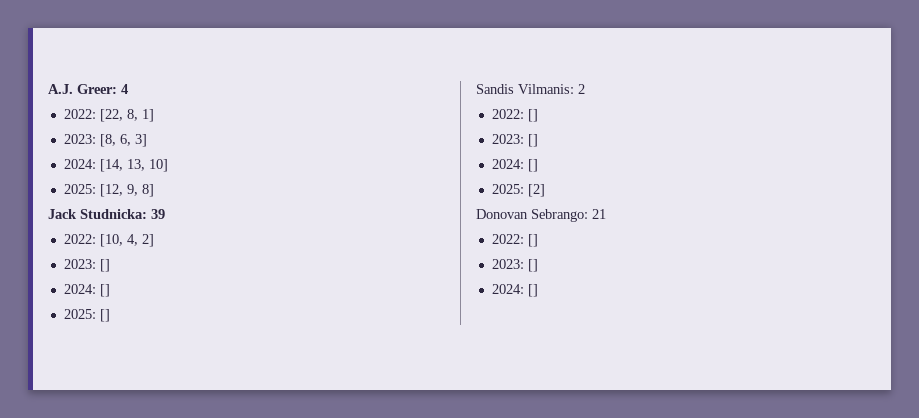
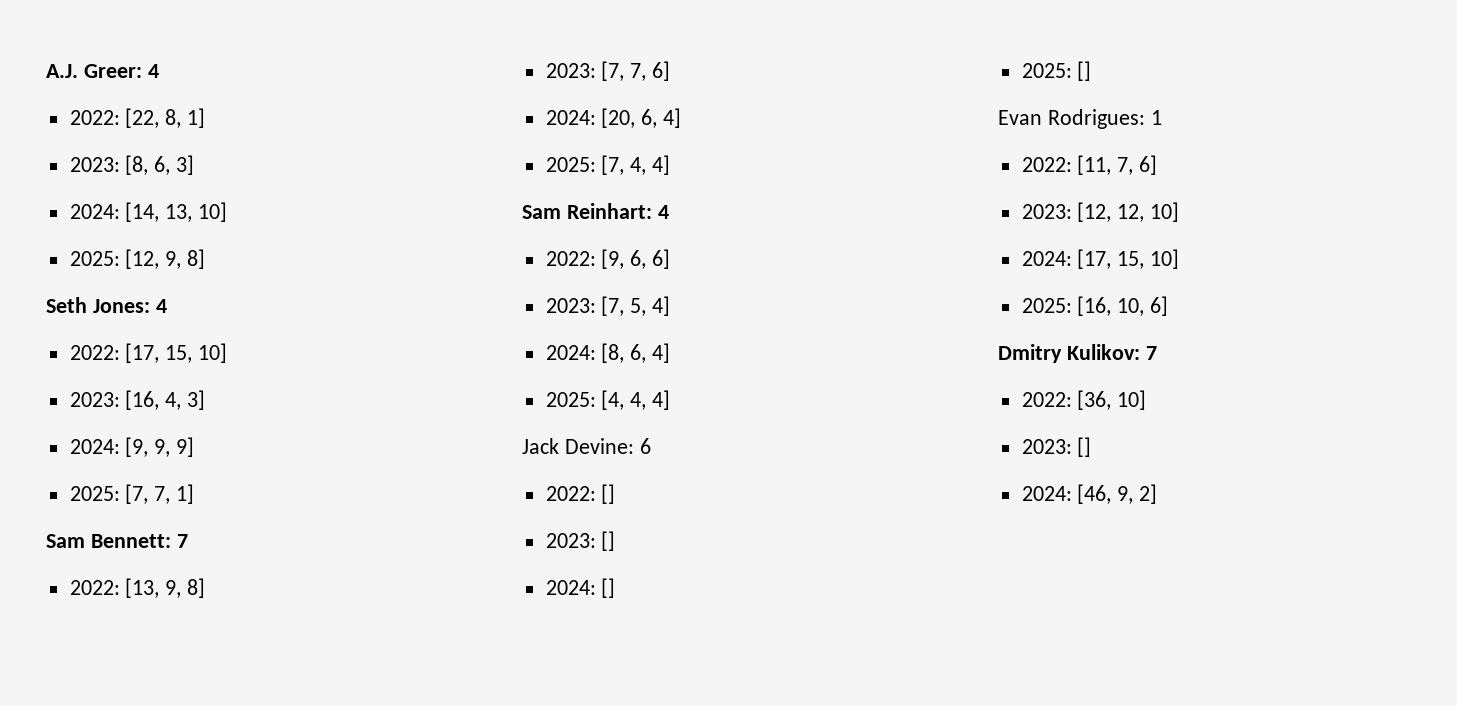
- Jack Studnicka: 39
- 2022: [10, 4, 2]
- 2023: []
- 2024: []
- 2025: []
- Sandis Vilmanis: 2
+ Seth Jones: 4
+ 2022: [17, 15, 10]
+ 2023: [16, 4, 3]
+ 2024: [9, 9, 9]
+ 2025: [7, 7, 1]
+ Sam Bennett: 7
+ 2022: [13, 9, 8]
+ 2023: [7, 7, 6]
+ 2024: [20, 6, 4]
+ 2025: [7, 4, 4]
+ Sam Reinhart: 4
+ 2022: [9, 6, 6]
+ 2023: [7, 5, 4]
+ 2024: [8, 6, 4]
+ 2025: [4, 4, 4]
+ Jack Devine: 6
- 2025: [2]
- Donovan Sebrango: 21
- 2022: []
+ 2025: []
+ Evan Rodrigues: 1
+ 2022: [11, 7, 6]
+ 2023: [12, 12, 10]
+ 2024: [17, 15, 10]
+ 2025: [16, 10, 6]
+ Dmitry Kulikov: 7
+ 2022: [36, 10]
  2023: []
- 2024: []
+ 2024: [46, 9, 2]

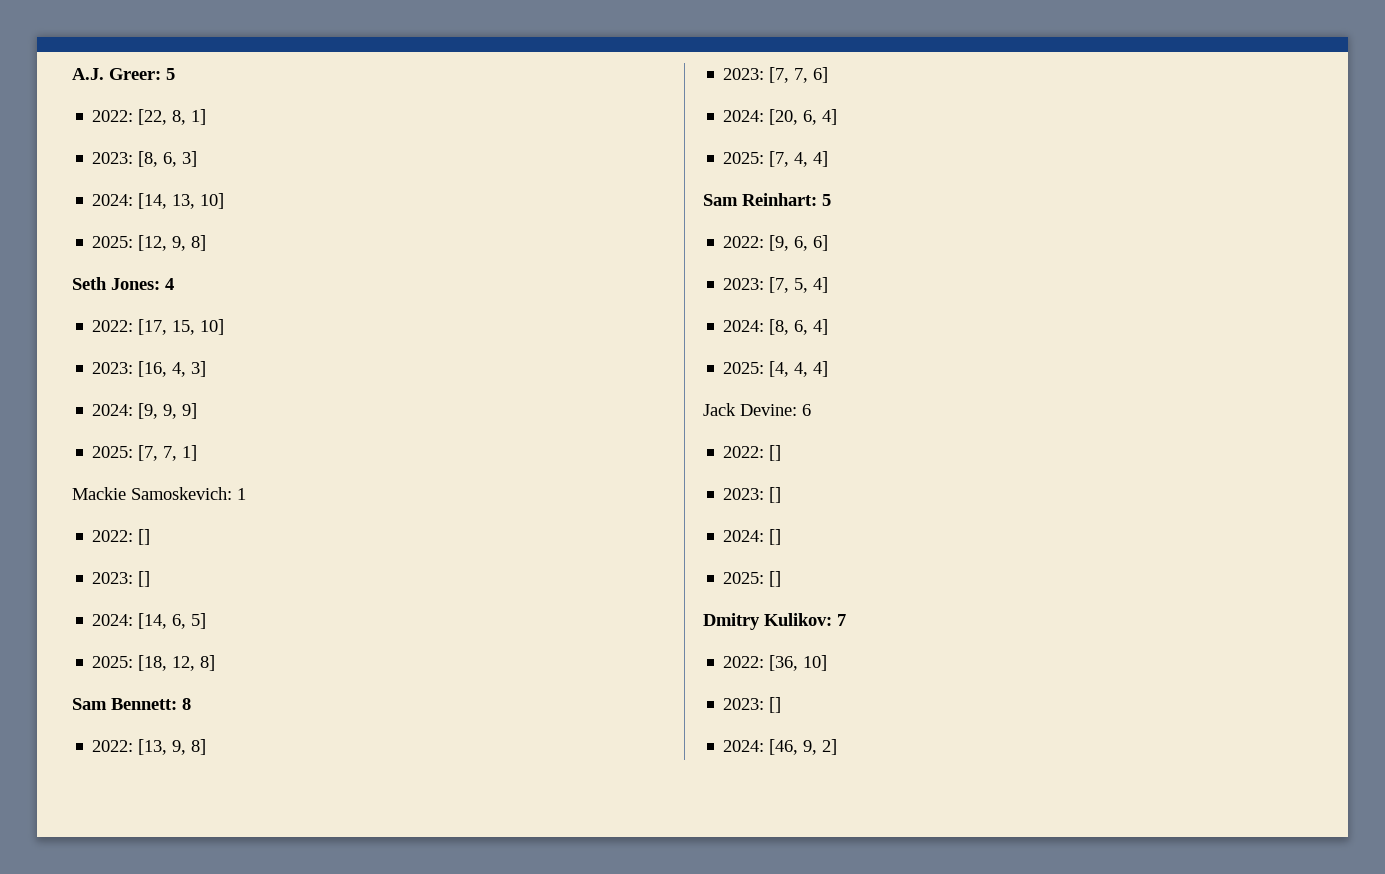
- A.J. Greer: 4
+ A.J. Greer: 5
+ Mackie Samoskevich: 1
+ 2022: []
+ 2023: []
+ 2024: [14, 6, 5]
+ 2025: [18, 12, 8]
- Sam Bennett: 7
+ Sam Bennett: 8
- Sam Reinhart: 4
+ Sam Reinhart: 5
- Evan Rodrigues: 1
- 2022: [11, 7, 6]
- 2023: [12, 12, 10]
- 2024: [17, 15, 10]
- 2025: [16, 10, 6]

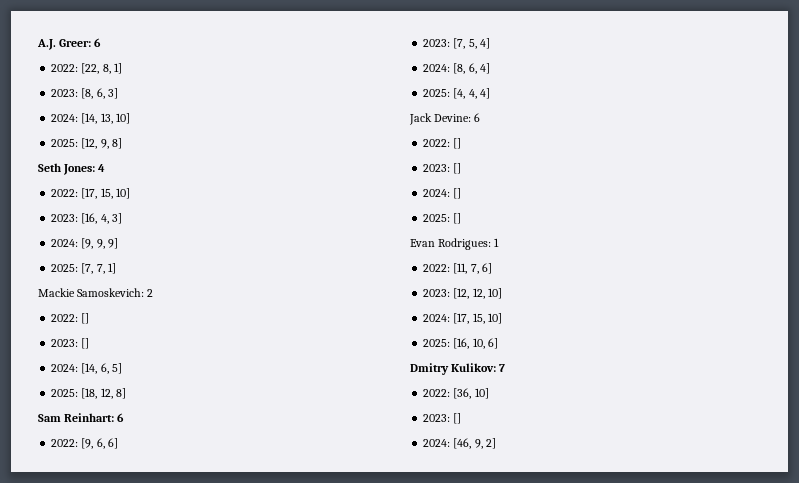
- A.J. Greer: 5
+ A.J. Greer: 6
- Mackie Samoskevich: 1
+ Mackie Samoskevich: 2
- Sam Bennett: 8
- 2022: [13, 9, 8]
- 2023: [7, 7, 6]
- 2024: [20, 6, 4]
- 2025: [7, 4, 4]
- Sam Reinhart: 5
+ Sam Reinhart: 6
+ Evan Rodrigues: 1
+ 2022: [11, 7, 6]
+ 2023: [12, 12, 10]
+ 2024: [17, 15, 10]
+ 2025: [16, 10, 6]

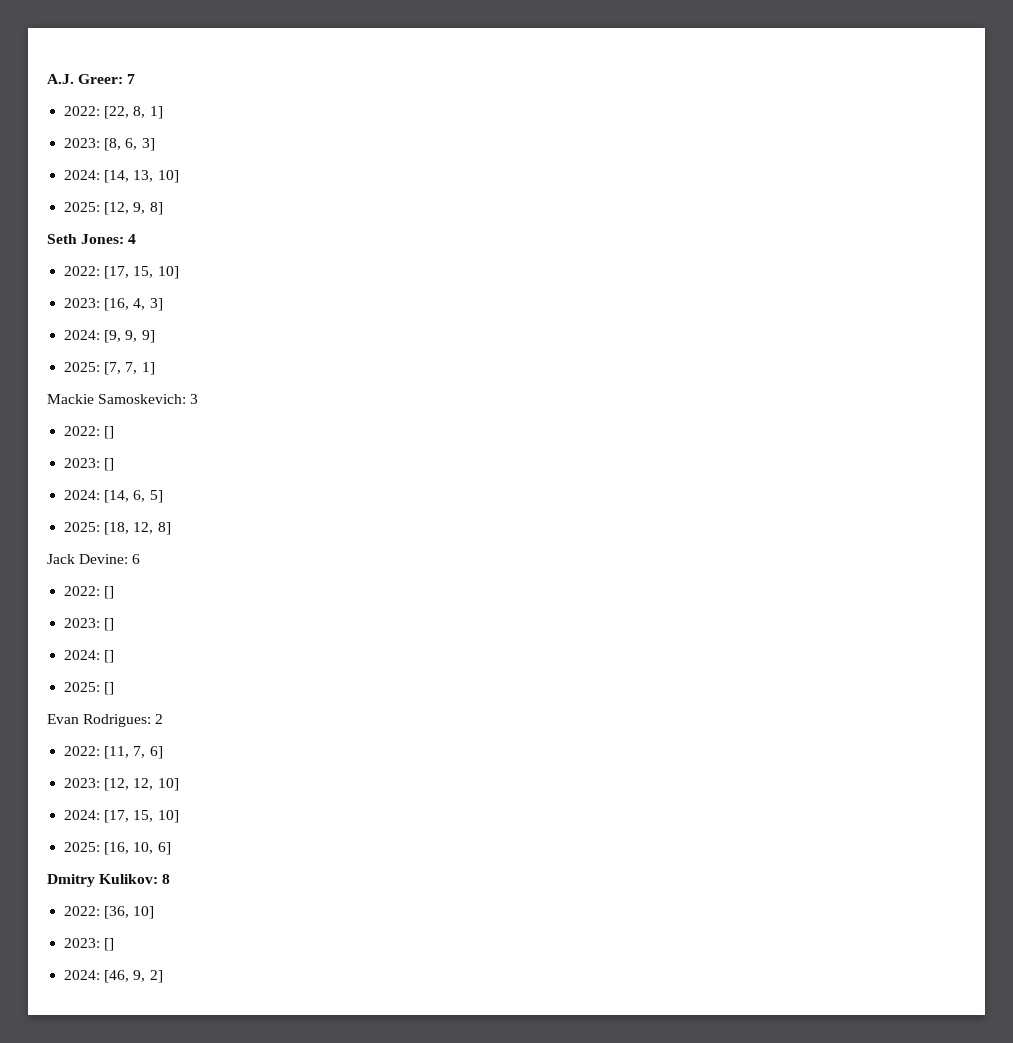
- A.J. Greer: 6
+ A.J. Greer: 7
- Mackie Samoskevich: 2
+ Mackie Samoskevich: 3
- Sam Reinhart: 6
- 2022: [9, 6, 6]
- 2023: [7, 5, 4]
- 2024: [8, 6, 4]
- 2025: [4, 4, 4]
- Evan Rodrigues: 1
+ Evan Rodrigues: 2
- Dmitry Kulikov: 7
+ Dmitry Kulikov: 8

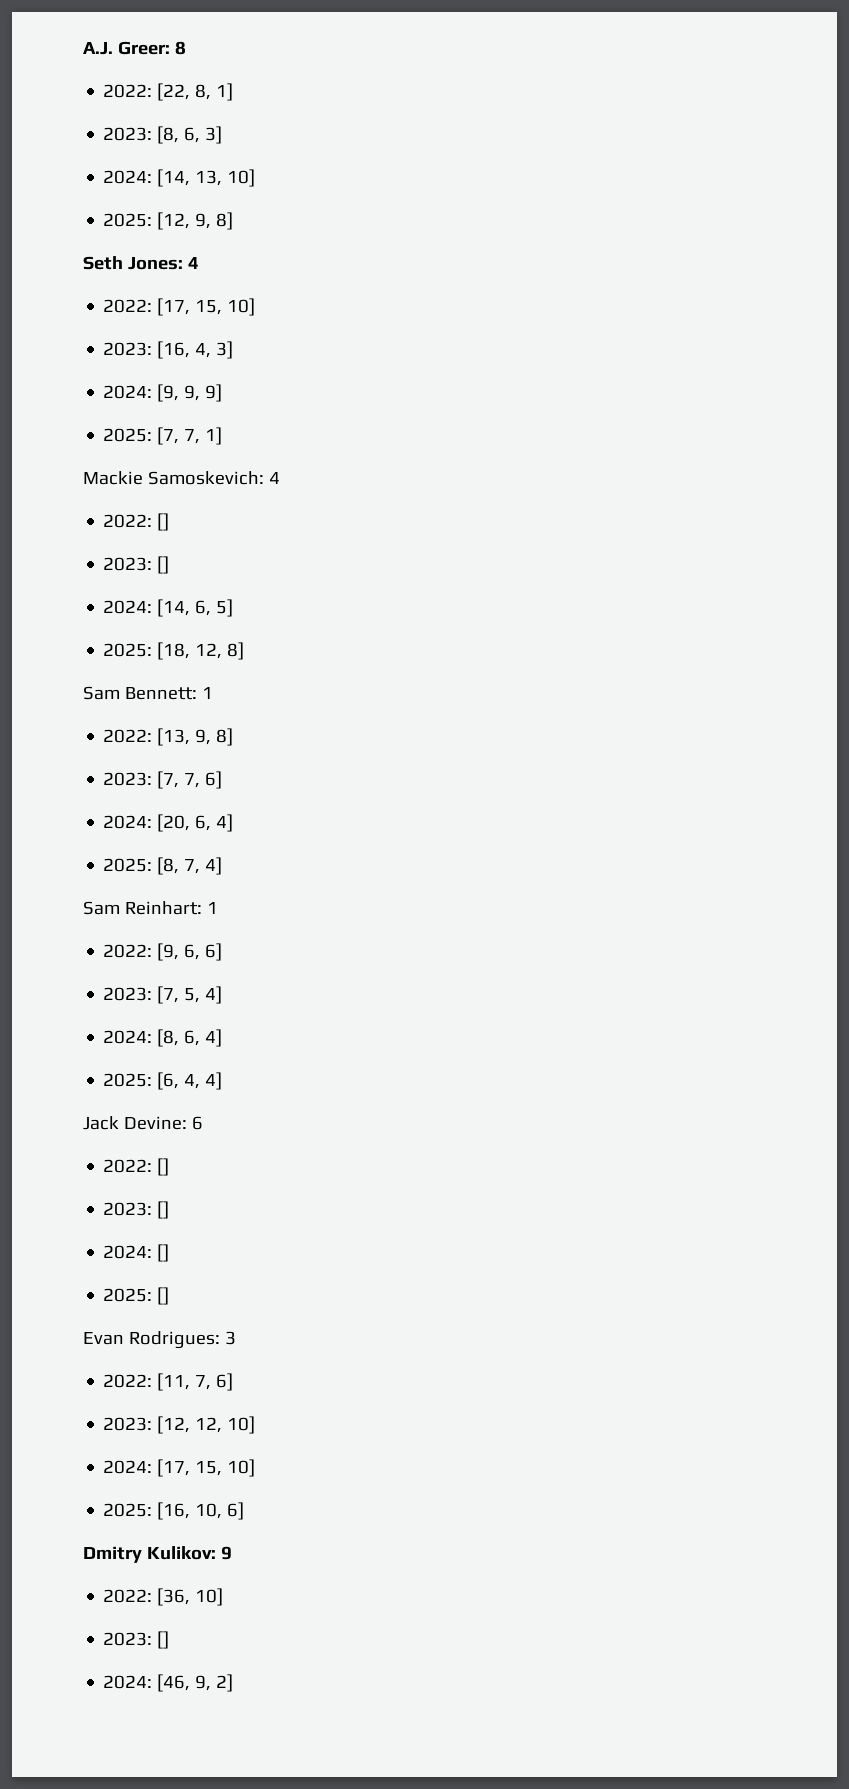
- A.J. Greer: 7
+ A.J. Greer: 8
- Mackie Samoskevich: 3
+ Mackie Samoskevich: 4
+ Sam Bennett: 1
+ 2022: [13, 9, 8]
+ 2023: [7, 7, 6]
+ 2024: [20, 6, 4]
+ 2025: [8, 7, 4]
+ Sam Reinhart: 1
+ 2022: [9, 6, 6]
+ 2023: [7, 5, 4]
+ 2024: [8, 6, 4]
+ 2025: [6, 4, 4]
- Evan Rodrigues: 2
+ Evan Rodrigues: 3
- Dmitry Kulikov: 8
+ Dmitry Kulikov: 9

